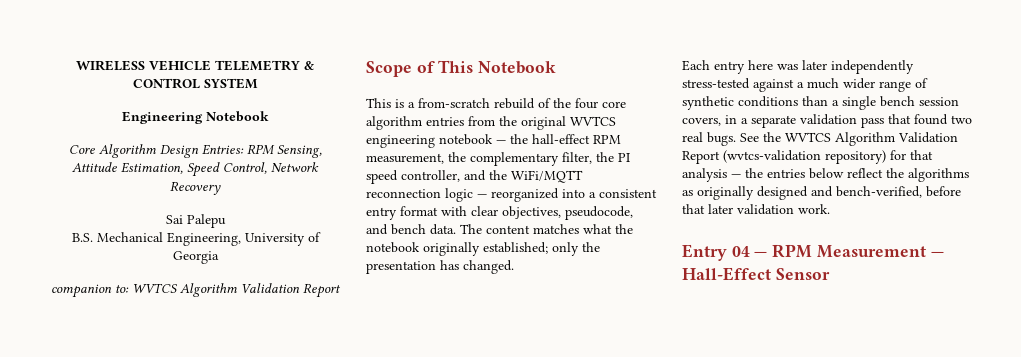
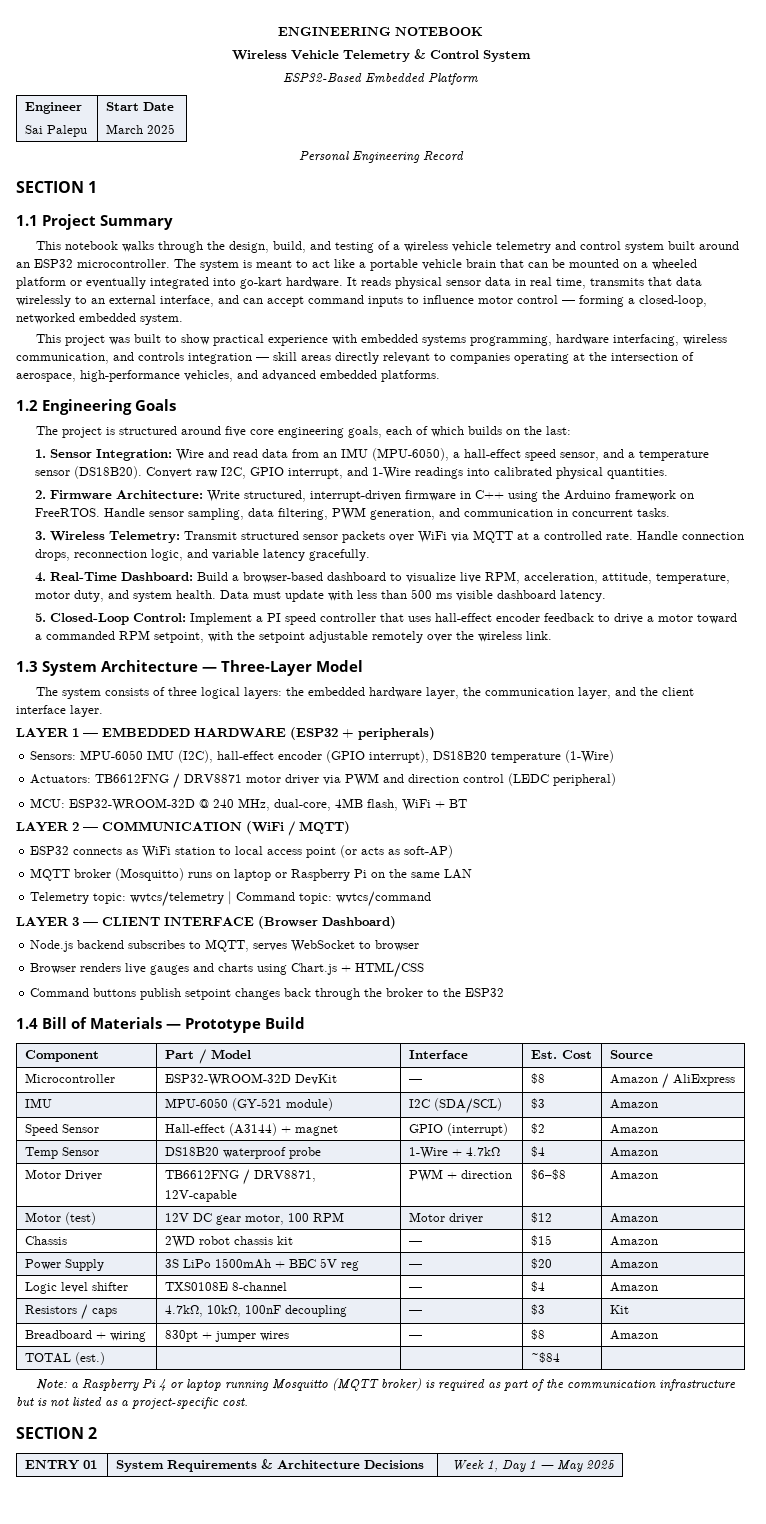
- WIRELESS VEHICLE TELEMETRY & CONTROL SYSTEM
- Engineering Notebook
- Core Algorithm Design Entries: RPM Sensing, Attitude Estimation, Speed Control, Network Recovery
- Sai Palepu
- B.S. Mechanical Engineering, University of Georgia
- companion to: WVTCS Algorithm Validation Report
- Scope of This Notebook
- This is a from-scratch rebuild of the four core algorithm entries from the original WVTCS engineering notebook — the hall-effect RPM measurement, the complementary filter, the PI speed controller, and the WiFi/MQTT reconnection logic — reorganized into a consistent entry format with clear objectives, pseudocode, and bench data. The content matches what the notebook originally established; only the presentation has changed.
- Each entry here was later independently stress-tested against a much wider range of synthetic conditions than a single bench session covers, in a separate validation pass that found two real bugs. See the WVTCS Algorithm Validation Report (wvtcs-validation repository) for that analysis — the entries below reflect the algorithms as originally designed and bench-verified, before that later validation work.
- Entry 04 — RPM Measurement — Hall-Effect Sensor
+ ENGINEERING NOTEBOOK
+ Wireless Vehicle Telemetry & Control System
+ ESP32-Based Embedded Platform
+ Engineer
+ Sai Palepu | Start Date
+ March 2025
+ Personal Engineering Record
+ SECTION 1
+ 1.1 Project Summary
+ This notebook walks through the design, build, and testing of a wireless vehicle telemetry and control system built around an ESP32 microcontroller. The system is meant to act like a portable vehicle brain that can be mounted on a wheeled platform or eventually integrated into go-kart hardware. It reads physical sensor data in real time, transmits that data wirelessly to an external interface, and can accept command inputs to influence motor control — forming a closed-loop, networked embedded system.
+ This project was built to show practical experience with embedded systems programming, hardware interfacing, wireless communication, and controls integration — skill areas directly relevant to companies operating at the intersection of aerospace, high-performance vehicles, and advanced embedded platforms.
+ 1.2 Engineering Goals
+ The project is structured around five core engineering goals, each of which builds on the last:
+ 1. Sensor Integration: Wire and read data from an IMU (MPU-6050), a hall-effect speed sensor, and a temperature sensor (DS18B20). Convert raw I2C, GPIO interrupt, and 1-Wire readings into calibrated physical quantities.
+ 2. Firmware Architecture: Write structured, interrupt-driven firmware in C++ using the Arduino framework on FreeRTOS. Handle sensor sampling, data filtering, PWM generation, and communication in concurrent tasks.
+ 3. Wireless Telemetry: Transmit structured sensor packets over WiFi via MQTT at a controlled rate. Handle connection drops, reconnection logic, and variable latency gracefully.
+ 4. Real-Time Dashboard: Build a browser-based dashboard to visualize live RPM, acceleration, attitude, temperature, motor duty, and system health. Data must update with less than 500 ms visible dashboard latency.
+ 5. Closed-Loop Control: Implement a PI speed controller that uses hall-effect encoder feedback to drive a motor toward a commanded RPM setpoint, with the setpoint adjustable remotely over the wireless link.
+ 1.3 System Architecture — Three-Layer Model
+ The system consists of three logical layers: the embedded hardware layer, the communication layer, and the client interface layer.
+ LAYER 1 — EMBEDDED HARDWARE (ESP32 + peripherals)
+ Sensors: MPU-6050 IMU (I2C), hall-effect encoder (GPIO interrupt), DS18B20 temperature (1-Wire)
+ Actuators: TB6612FNG / DRV8871 motor driver via PWM and direction control (LEDC peripheral)
+ MCU: ESP32-WROOM-32D @ 240 MHz, dual-core, 4MB flash, WiFi + BT
+ LAYER 2 — COMMUNICATION (WiFi / MQTT)
+ ESP32 connects as WiFi station to local access point (or acts as soft-AP)
+ MQTT broker (Mosquitto) runs on laptop or Raspberry Pi on the same LAN
+ Telemetry topic: wvtcs/telemetry | Command topic: wvtcs/command
+ LAYER 3 — CLIENT INTERFACE (Browser Dashboard)
+ Node.js backend subscribes to MQTT, serves WebSocket to browser
+ Browser renders live gauges and charts using Chart.js + HTML/CSS
+ Command buttons publish setpoint changes back through the broker to the ESP32
+ 1.4 Bill of Materials — Prototype Build
+ Component | Part / Model | Interface | Est. Cost | Source
+ Microcontroller | ESP32-WROOM-32D DevKit | — | $8 | Amazon / AliExpress
+ IMU | MPU-6050 (GY-521 module) | I2C (SDA/SCL) | $3 | Amazon
+ Speed Sensor | Hall-effect (A3144) + magnet | GPIO (interrupt) | $2 | Amazon
+ Temp Sensor | DS18B20 waterproof probe | 1-Wire + 4.7kΩ | $4 | Amazon
+ Motor Driver | TB6612FNG / DRV8871, 12V-capable | PWM + direction | $6–$8 | Amazon
+ Motor (test) | 12V DC gear motor, 100 RPM | Motor driver | $12 | Amazon
+ Chassis | 2WD robot chassis kit | — | $15 | Amazon
+ Power Supply | 3S LiPo 1500mAh + BEC 5V reg | — | $20 | Amazon
+ Logic level shifter | TXS0108E 8-channel | — | $4 | Amazon
+ Resistors / caps | 4.7kΩ, 10kΩ, 100nF decoupling | — | $3 | Kit
+ Breadboard + wiring | 830pt + jumper wires | — | $8 | Amazon
+ TOTAL (est.) | | | ~$84 |
+ Note: a Raspberry Pi 4 or laptop running Mosquitto (MQTT broker) is required as part of the communication infrastructure but is not listed as a project-specific cost.
+ SECTION 2
+ ENTRY 01 | System Requirements & Architecture Decisions | Week 1, Day 1 — May 2025

